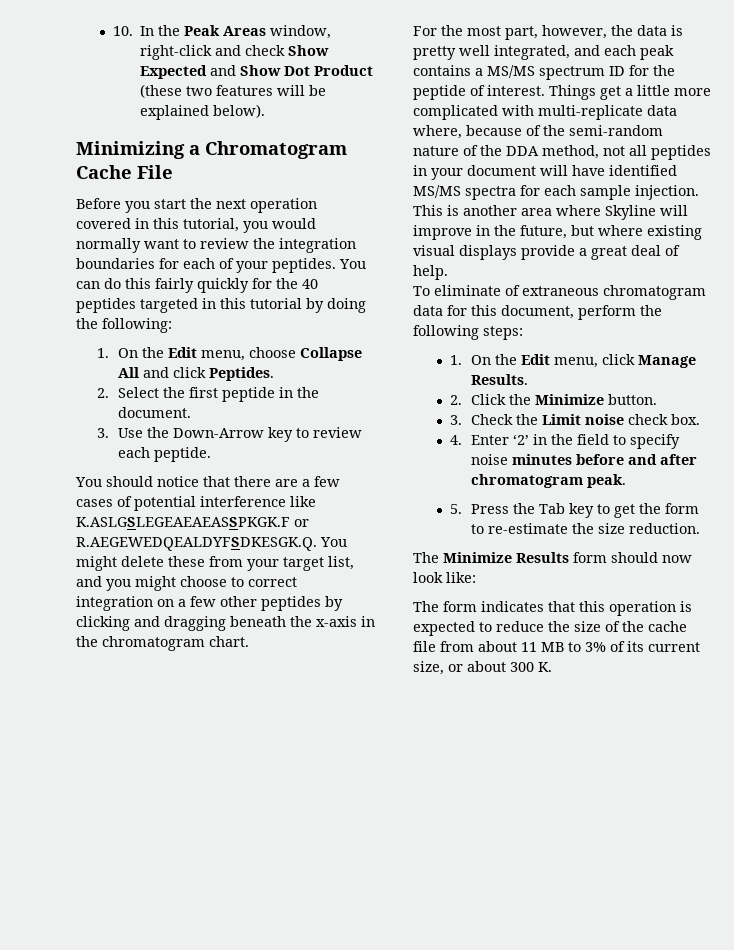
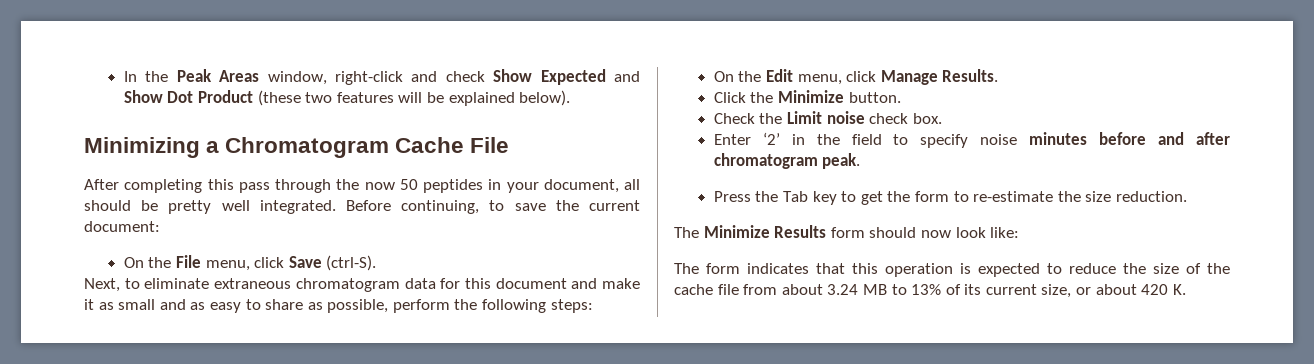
- 10. In the Peak Areas window, right-click and check Show Expected and Show Dot Product (these two features will be explained below).
+ In the Peak Areas window, right-click and check Show Expected and Show Dot Product (these two features will be explained below).
- Before you start the next operation covered in this tutorial, you would normally want to review the integration boundaries for each of your peptides. You can do this fairly quickly for the 40 peptides targeted in this tutorial by doing the following:
- 1. On the Edit menu, choose Collapse All and click Peptides.
- 2. Select the first peptide in the document.
- 3. Use the Down-Arrow key to review each peptide.
- You should notice that there are a few cases of potential interference like K.ASLGSLEGEAEAEASSPKGK.F or R.AEGEWEDQEALDYFSDKESGK.Q. You might delete these from your target list, and you might choose to correct integration on a few other peptides by clicking and dragging beneath the x-axis in the chromatogram chart.
- For the most part, however, the data is pretty well integrated, and each peak contains a MS/MS spectrum ID for the peptide of interest. Things get a little more complicated with multi-replicate data where, because of the semi-random nature of the DDA method, not all peptides in your document will have identified MS/MS spectra for each sample injection. This is another area where Skyline will improve in the future, but where existing visual displays provide a great deal of help.
- To eliminate of extraneous chromatogram data for this document, perform the following steps:
+ After completing this pass through the now 50 peptides in your document, all should be pretty well integrated. Before continuing, to save the current document:
+ On the File menu, click Save (ctrl-S).
+ Next, to eliminate extraneous chromatogram data for this document and make it as small and as easy to share as possible, perform the following steps:
- 1. On the Edit menu, click Manage Results.
+ On the Edit menu, click Manage Results.
- 2. Click the Minimize button.
+ Click the Minimize button.
- 3. Check the Limit noise check box.
+ Check the Limit noise check box.
- 4. Enter ‘2’ in the field to specify noise minutes before and after chromatogram peak.
+ Enter ‘2’ in the field to specify noise minutes before and after chromatogram peak.
- 5. Press the Tab key to get the form to re-estimate the size reduction.
+ Press the Tab key to get the form to re-estimate the size reduction.
- The form indicates that this operation is expected to reduce the size of the cache file from about 11 MB to 3% of its current size, or about 300 K.
+ The form indicates that this operation is expected to reduce the size of the cache file from about 3.24 MB to 13% of its current size, or about 420 K.

